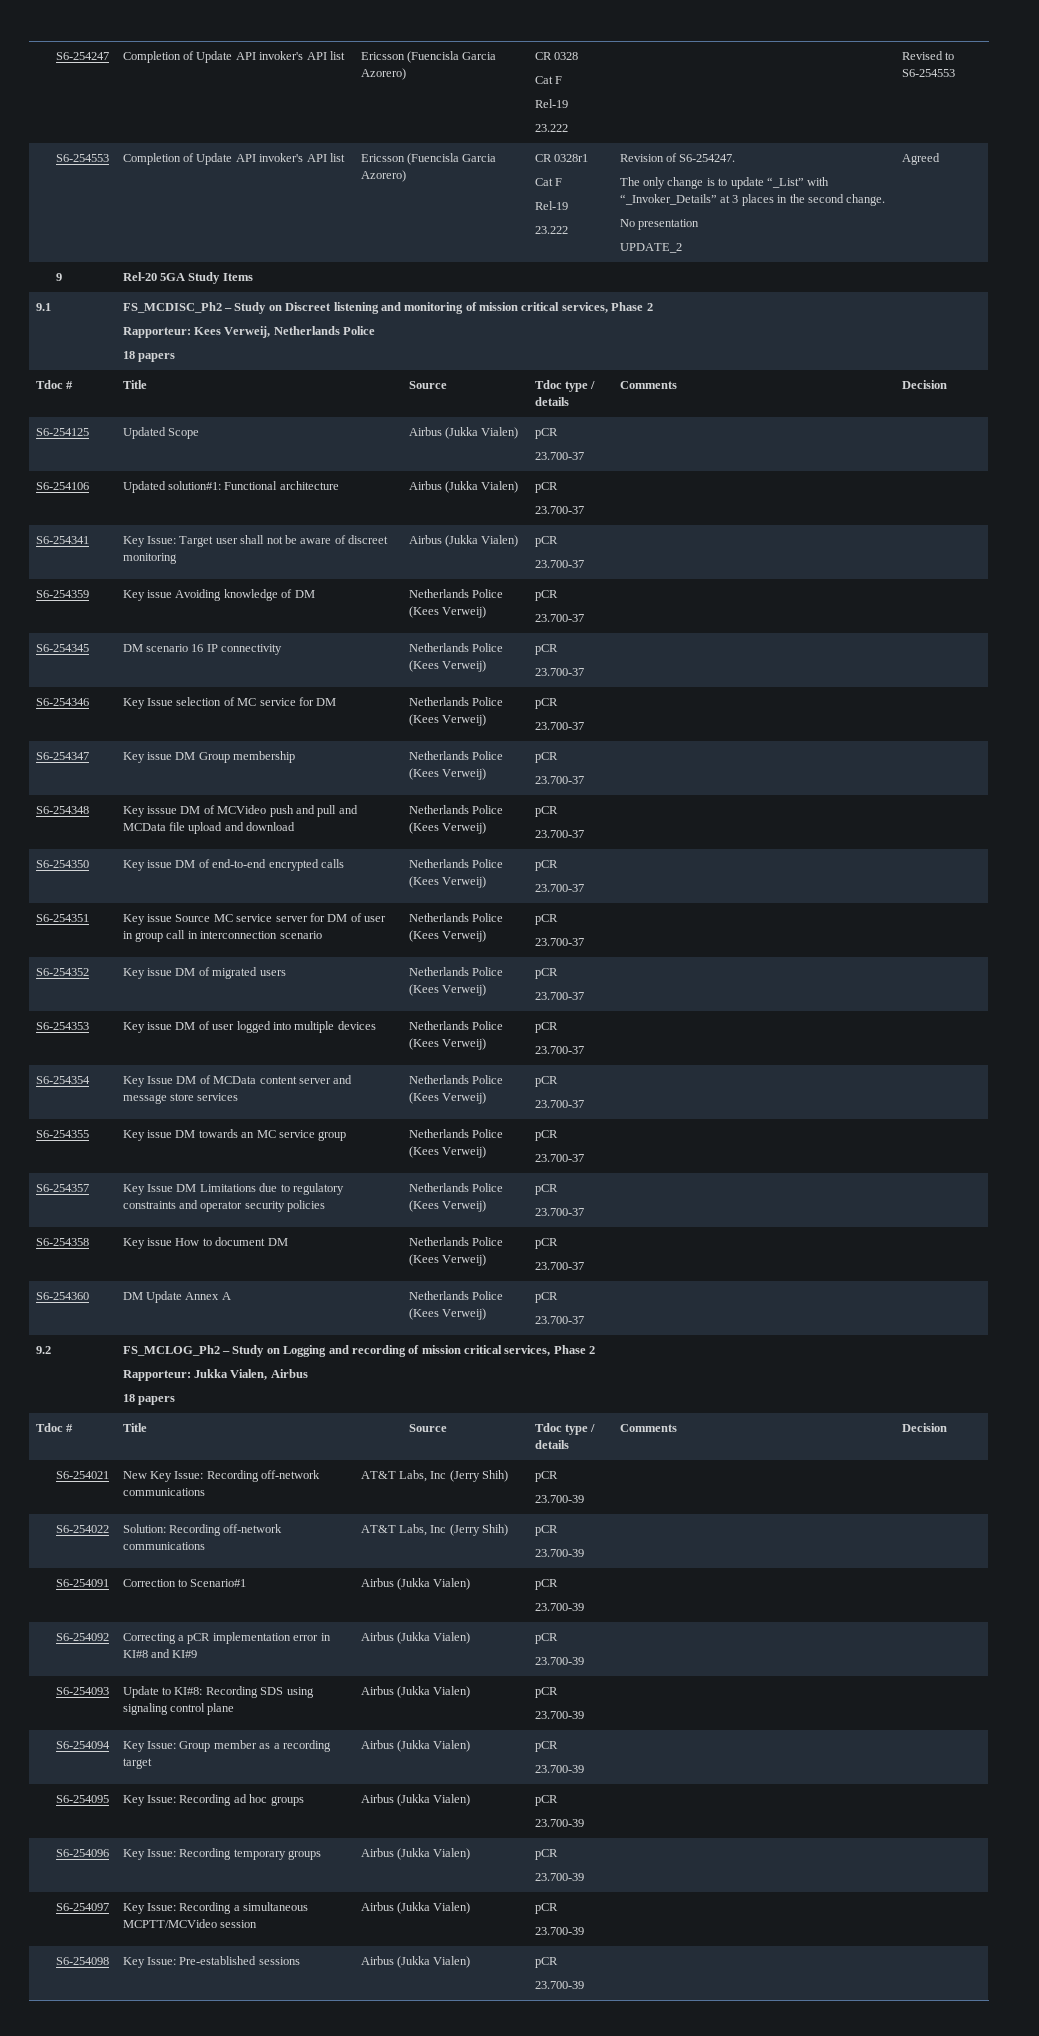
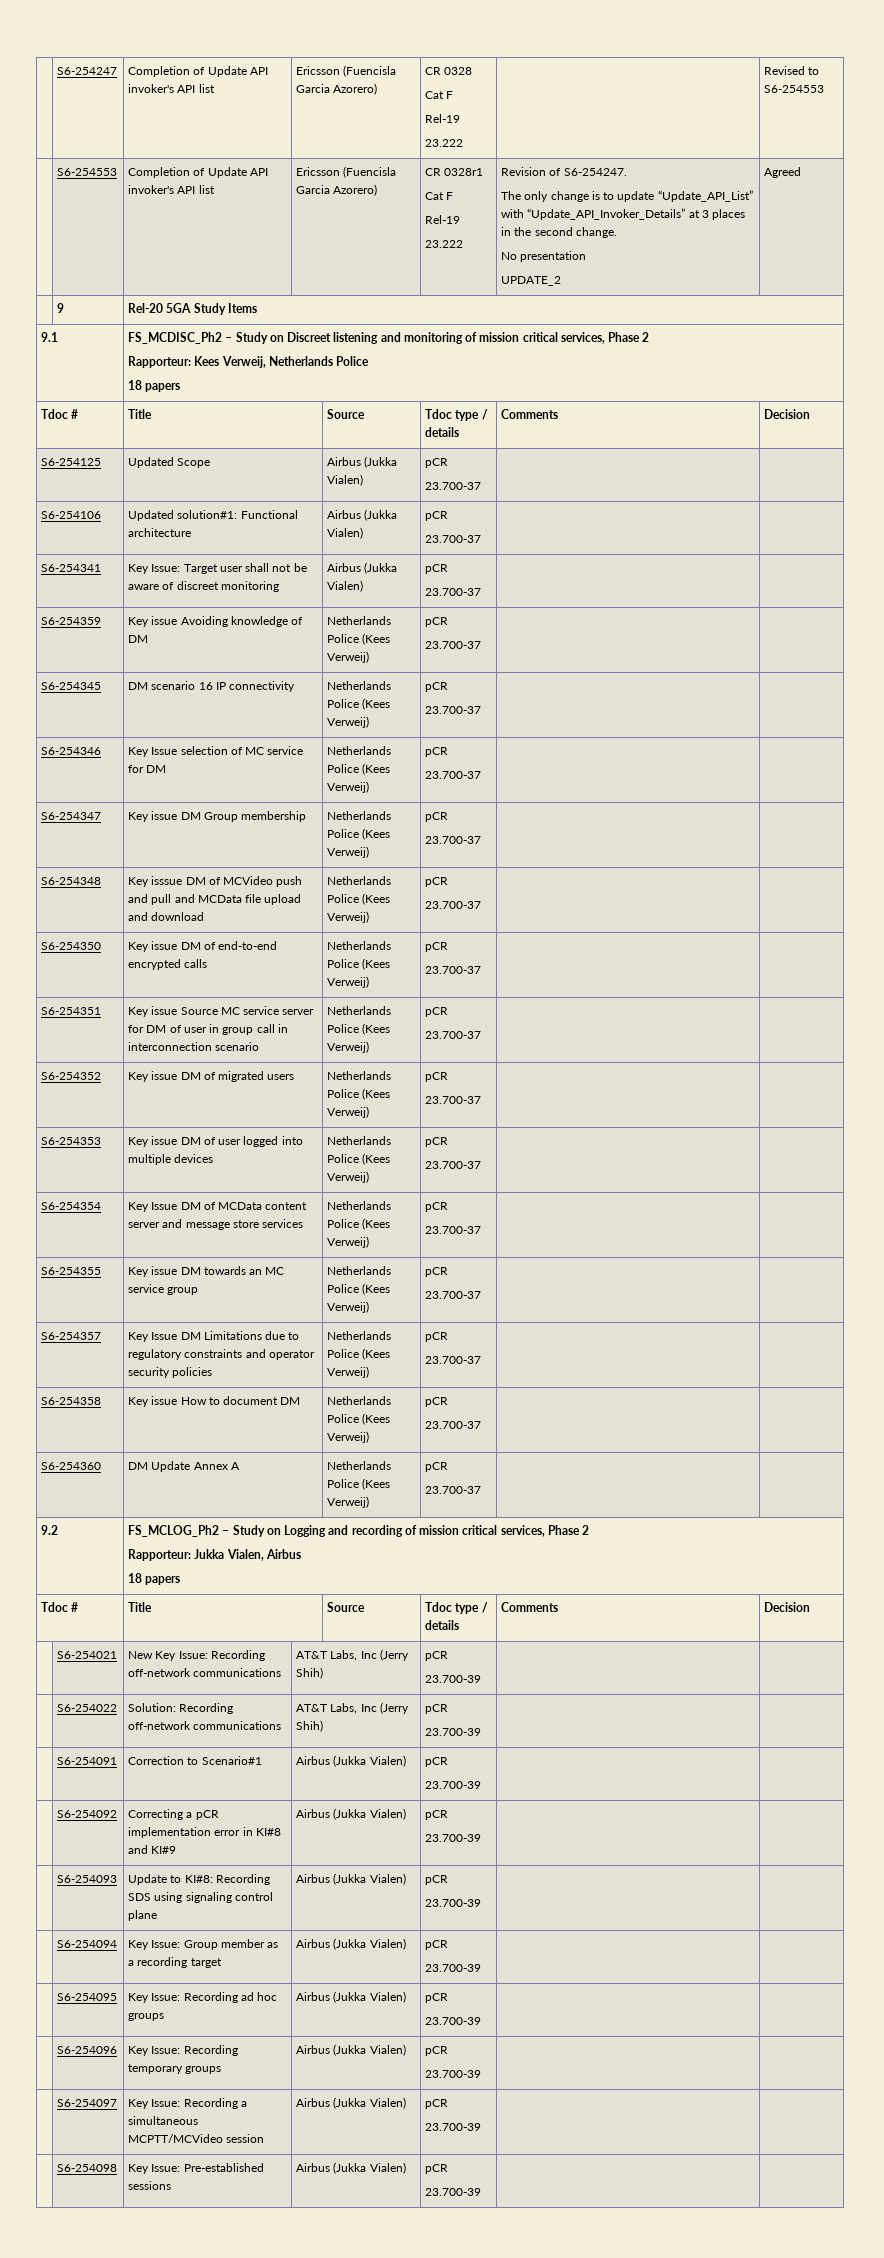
- The only change is to update “_List” with “_Invoker_Details” at 3 places in the second change.
+ The only change is to update “Update_API_List” with “Update_API_Invoker_Details” at 3 places in the second change.

